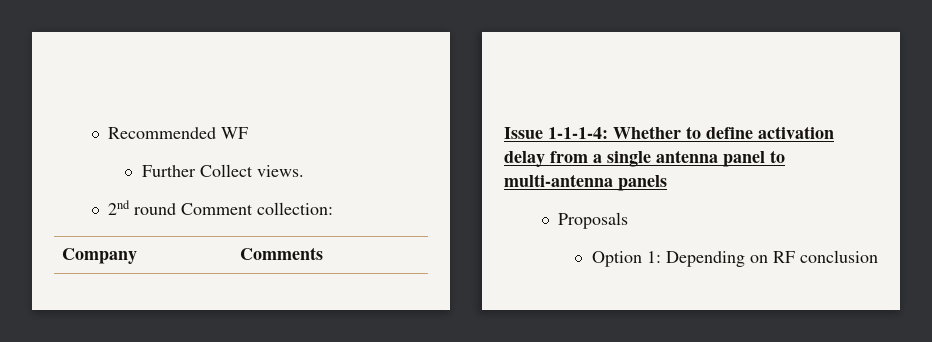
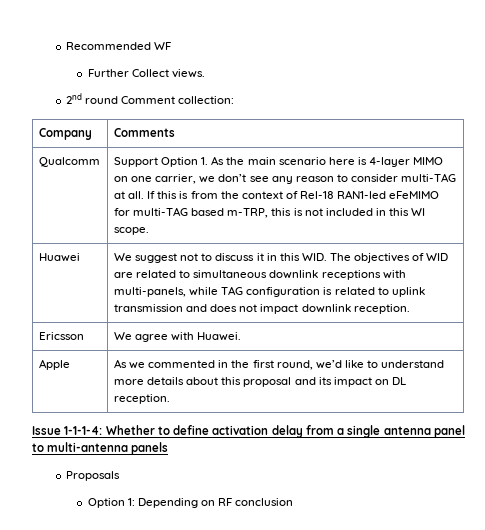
+ Qualcomm | Support Option 1. As the main scenario here is 4-layer MIMO on one carrier, we don’t see any reason to consider multi-TAG at all. If this is from the context of Rel-18 RAN1-led eFeMIMO for multi-TAG based m-TRP, this is not included in this WI scope.
+ Huawei | We suggest not to discuss it in this WID. The objectives of WID are related to simultaneous downlink receptions with multi-panels, while TAG configuration is related to uplink transmission and does not impact downlink reception.
+ Ericsson | We agree with Huawei.
+ Apple | As we commented in the first round, we’d like to understand more details about this proposal and its impact on DL reception.

